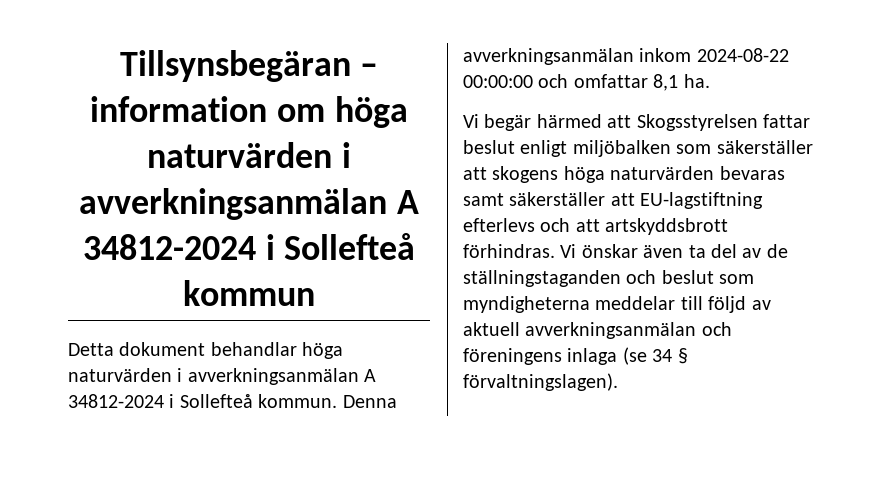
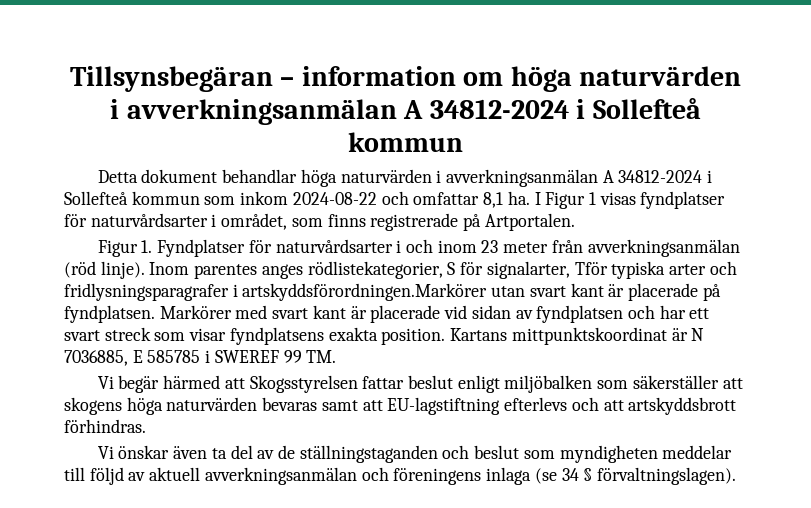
- Detta dokument behandlar höga naturvärden i avverkningsanmälan A 34812-2024 i Sollefteå kommun. Denna avverkningsanmälan inkom 2024-08-22 00:00:00 och omfattar 8,1 ha.
+ Detta dokument behandlar höga naturvärden i avverkningsanmälan A 34812-2024 i Sollefteå kommun som inkom 2024-08-22 och omfattar 8,1 ha. I Figur 1 visas fyndplatser för naturvårdsarter i området, som finns registrerade på Artportalen.
+ Figur 1. Fyndplatser för naturvårdsarter i och inom 23 meter från avverkningsanmälan (röd linje). Inom parentes anges rödlistekategorier, S för signalarter, Tför typiska arter och fridlysningsparagrafer i artskyddsförordningen.Markörer utan svart kant är placerade på fyndplatsen. Markörer med svart kant är placerade vid sidan av fyndplatsen och har ett svart streck som visar fyndplatsens exakta position. Kartans mittpunktskoordinat är N 7036885, E 585785 i SWEREF 99 TM.
- Vi begär härmed att Skogsstyrelsen fattar beslut enligt miljöbalken som säkerställer att skogens höga naturvärden bevaras samt säkerställer att EU-lagstiftning efterlevs och att artskyddsbrott förhindras. Vi önskar även ta del av de ställningstaganden och beslut som myndigheterna meddelar till följd av aktuell avverkningsanmälan och föreningens inlaga (se 34 § förvaltningslagen).
+ Vi begär härmed att Skogsstyrelsen fattar beslut enligt miljöbalken som säkerställer att skogens höga naturvärden bevaras samt att EU-lagstiftning efterlevs och att artskyddsbrott förhindras.
+ Vi önskar även ta del av de ställningstaganden och beslut som myndigheten meddelar till följd av aktuell avverkningsanmälan och föreningens inlaga (se 34 § förvaltningslagen).

